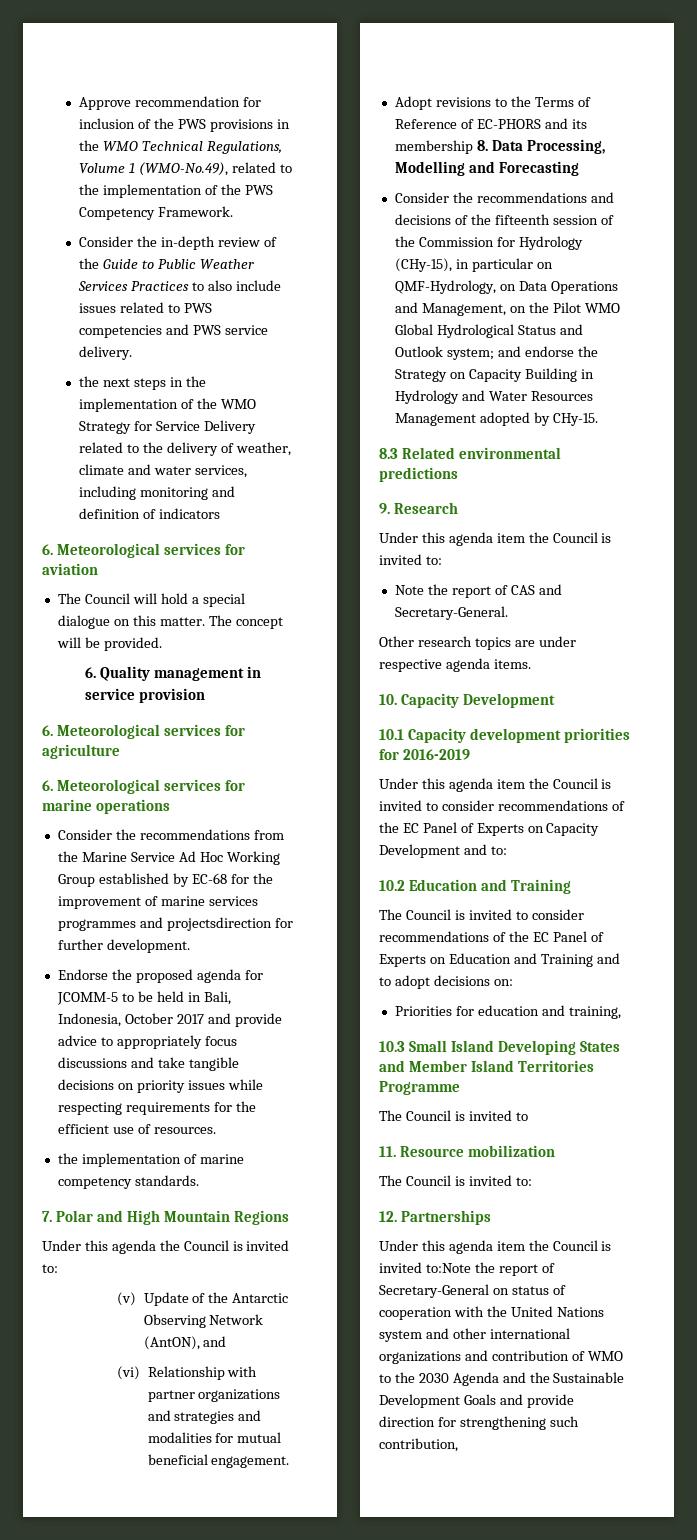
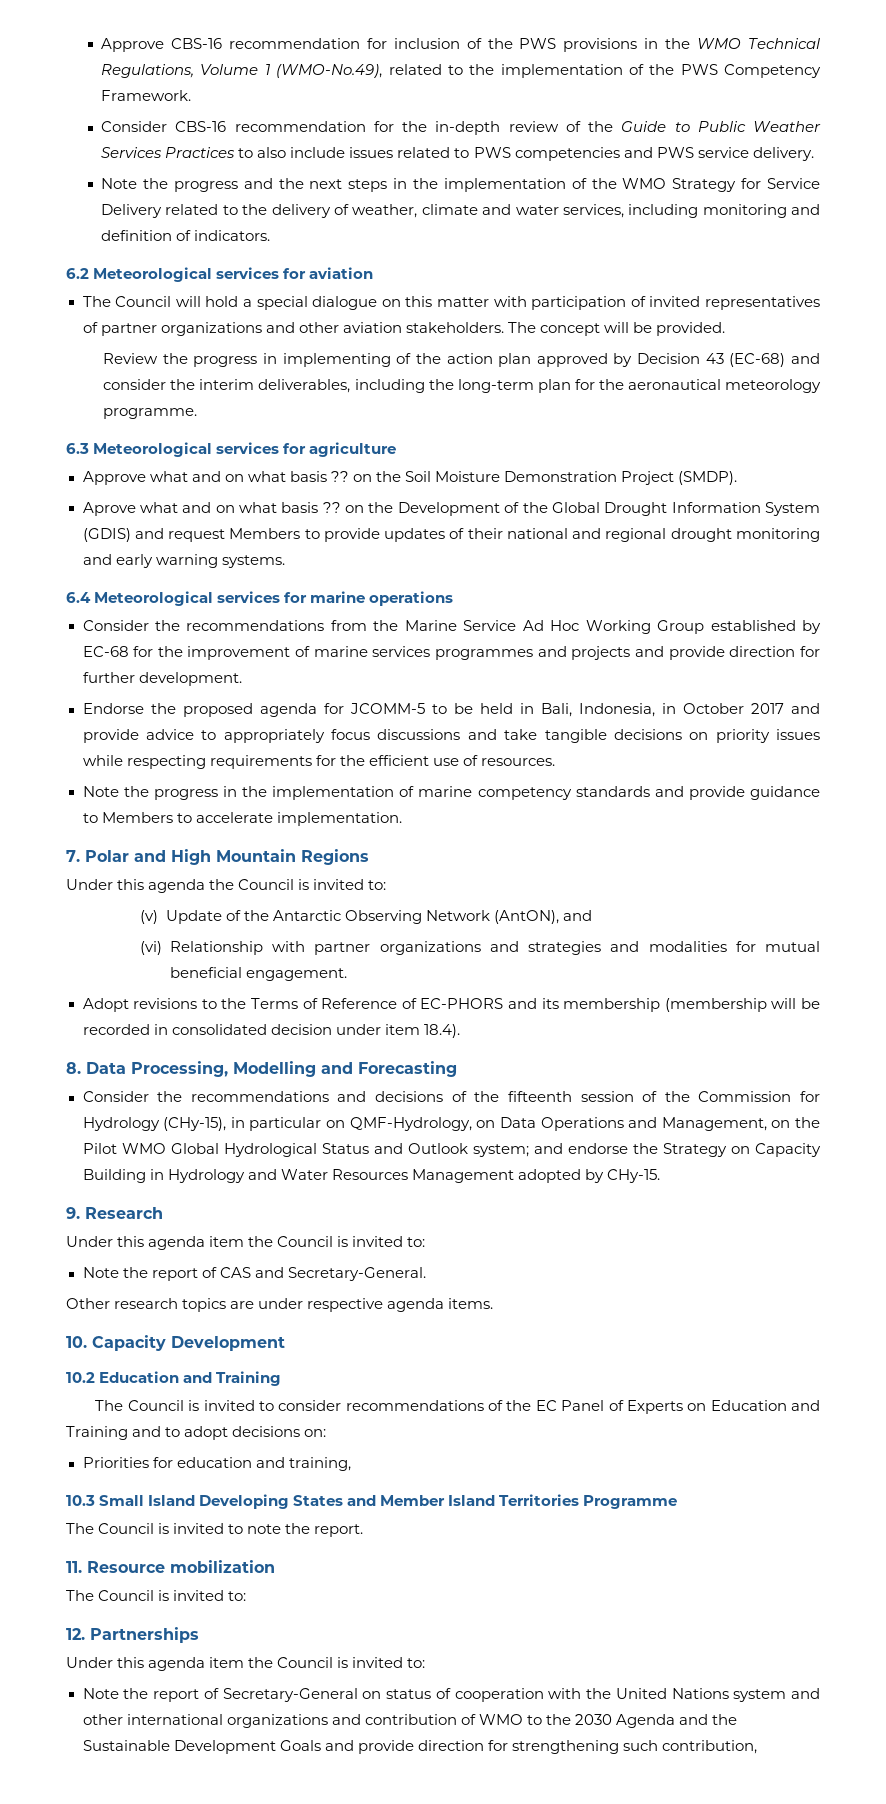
- Approve recommendation for inclusion of the PWS provisions in the WMO Technical Regulations, Volume 1 (WMO-No.49), related to the implementation of the PWS Competency Framework.
+ Approve CBS-16 recommendation for inclusion of the PWS provisions in the WMO Technical Regulations, Volume 1 (WMO-No.49), related to the implementation of the PWS Competency Framework.
- Consider the in-depth review of the Guide to Public Weather Services Practices to also include issues related to PWS competencies and PWS service delivery.
+ Consider CBS-16 recommendation for the in-depth review of the Guide to Public Weather Services Practices to also include issues related to PWS competencies and PWS service delivery.
- the next steps in the implementation of the WMO Strategy for Service Delivery related to the delivery of weather, climate and water services, including monitoring and definition of indicators
- 6. Meteorological services for aviation
+ Note the progress and the next steps in the implementation of the WMO Strategy for Service Delivery related to the delivery of weather, climate and water services, including monitoring and definition of indicators.
+ 6.2 Meteorological services for aviation
- The Council will hold a special dialogue on this matter.
+ The Council will hold a special dialogue on this matter with participation of invited representatives of partner organizations and other aviation stakeholders.
- 6. Quality management in service provision
- 6. Meteorological services for agriculture
- 6. Meteorological services for marine operations
+ Review the progress in implementing of the action plan approved by Decision 43 (EC-68) and consider the interim deliverables, including the long-term plan for the aeronautical meteorology programme.
+ 6.3 Meteorological services for agriculture
+ Approve what and on what basis ?? on the Soil Moisture Demonstration Project (SMDP).
+ Aprove what and on what basis ?? on the Development of the Global Drought Information System (GDIS) and request Members to provide updates of their national and regional drought monitoring and early warning systems.
+ 6.4 Meteorological services for marine operations
- Consider the recommendations from the Marine Service Ad Hoc Working Group established by EC-68 for the improvement of marine services programmes and projectsdirection for further development.
+ Consider the recommendations from the Marine Service Ad Hoc Working Group established by EC-68 for the improvement of marine services programmes and projects and provide direction for further development.
- Endorse the proposed agenda for JCOMM-5 to be held in Bali, Indonesia, October 2017 and provide advice to appropriately focus discussions and take tangible decisions on priority issues while respecting requirements for the efficient use of resources.
+ Endorse the proposed agenda for JCOMM-5 to be held in Bali, Indonesia, in October 2017 and provide advice to appropriately focus discussions and take tangible decisions on priority issues while respecting requirements for the efficient use of resources.
- the implementation of marine competency standards.
+ Note the progress in the implementation of marine competency standards and provide guidance to Members to accelerate implementation.
- Adopt revisions to the Terms of Reference of EC-PHORS and its membership 8. Data Processing, Modelling and Forecasting
+ Adopt revisions to the Terms of Reference of EC-PHORS and its membership (membership will be recorded in consolidated decision under item 18.4).
+ 8. Data Processing, Modelling and Forecasting
- 8.3 Related environmental predictions
- 10.1 Capacity development priorities for 2016-2019
- Under this agenda item the Council is invited to consider recommendations of the EC Panel of Experts on Capacity Development and to:
  10.3 Small Island Developing States and Member Island Territories Programme
- The Council is invited to
+ The Council is invited to note the report.
  12. Partnerships
- Under this agenda item the Council is invited to:Note the report of Secretary-General on status of cooperation with the United Nations system and other international organizations and contribution of WMO to the 2030 Agenda and the Sustainable Development Goals and provide direction for strengthening such contribution,
+ Under this agenda item the Council is invited to:
+ Note the report of Secretary-General on status of cooperation with the United Nations system and other international organizations and contribution of WMO to the 2030 Agenda and the Sustainable Development Goals and provide direction for strengthening such contribution,

